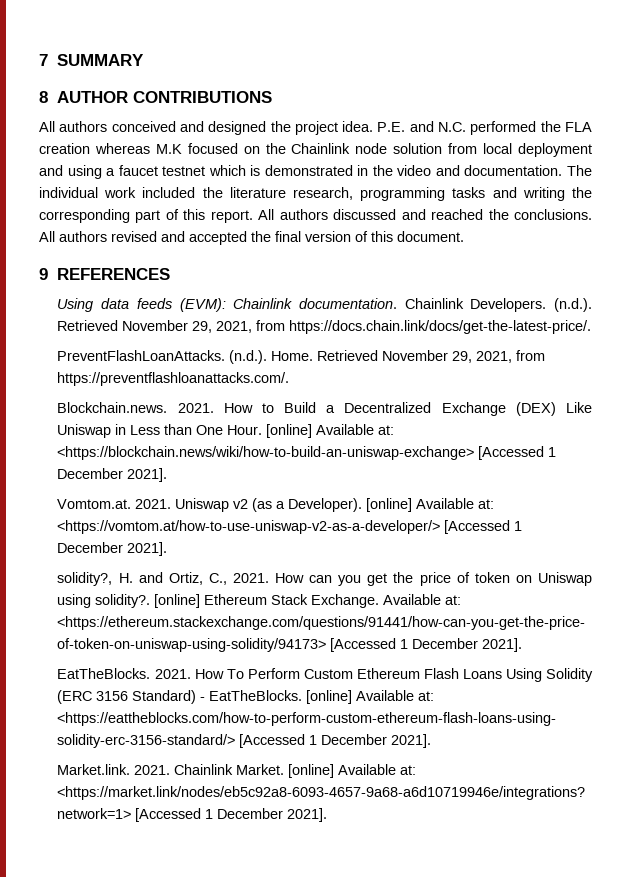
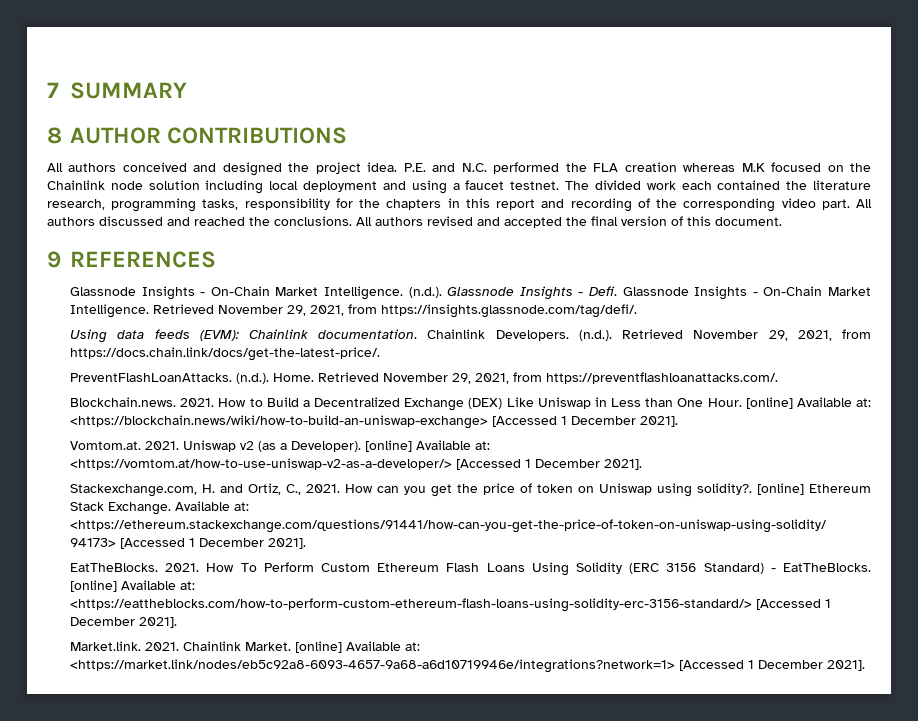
- P.E. and N.C. performed the FLA creation whereas M.K focused on the Chainlink node solution from local deployment and using a faucet testnet which is demonstrated in the video and documentation. The individual work included the literature research, programming tasks and writing the corresponding part of this report.
+ P.E. and N.C. performed the FLA creation whereas M.K focused on the Chainlink node solution including local deployment and using a faucet testnet. The divided work each contained the literature research, programming tasks, responsibility for the chapters in this report and recording of the corresponding video part.
+ Glassnode Insights - On-Chain Market Intelligence. (n.d.). Glassnode Insights - Defi. Glassnode Insights - On-Chain Market Intelligence. Retrieved November 29, 2021, from https://insights.glassnode.com/tag/defi/.
- solidity?, H. and Ortiz, C., 2021.
+ Stackexchange.com, H. and Ortiz, C., 2021.

